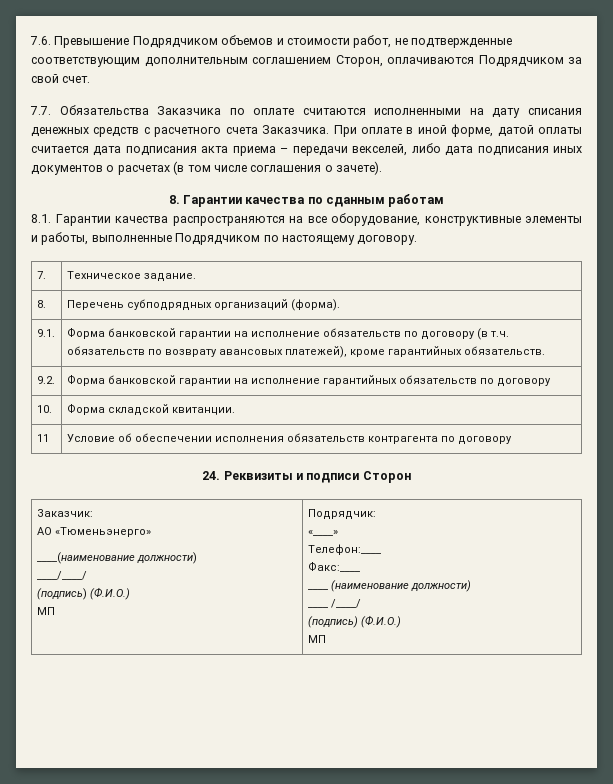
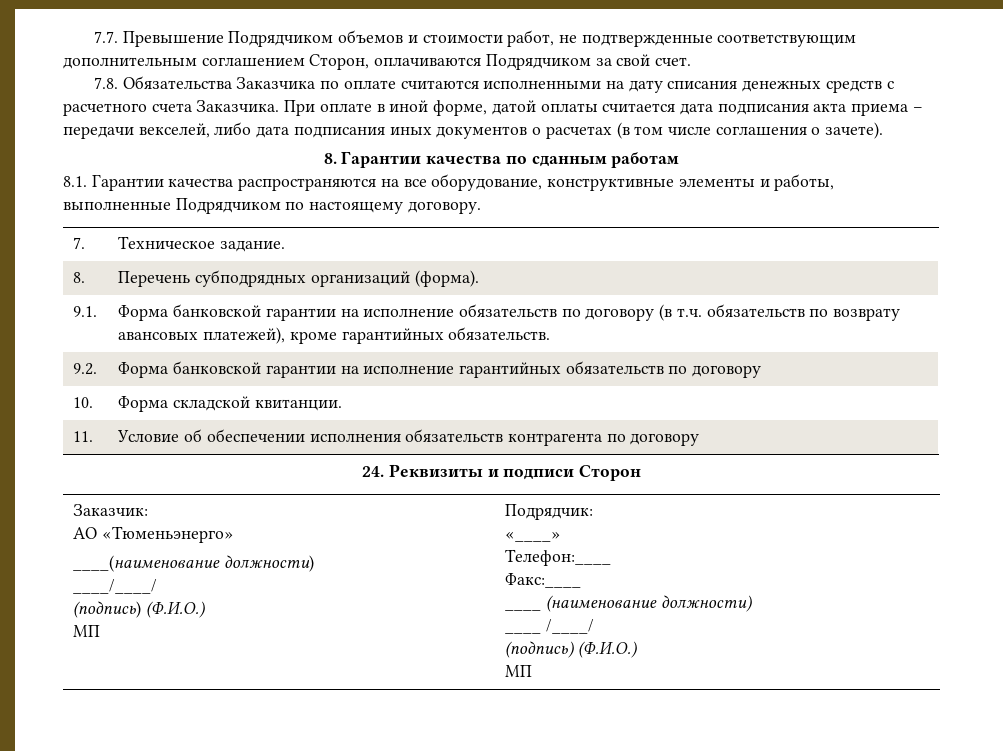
- 7.6. Превышение Подрядчиком объемов и стоимости работ, не подтвержденные соответствующим дополнительным соглашением Сторон, оплачиваются Подрядчиком за свой счет.
+ 7.7. Превышение Подрядчиком объемов и стоимости работ, не подтвержденные соответствующим дополнительным соглашением Сторон, оплачиваются Подрядчиком за свой счет.
- 7.7. Обязательства Заказчика по оплате считаются исполненными на дату списания денежных средств с расчетного счета Заказчика.
+ 7.8. Обязательства Заказчика по оплате считаются исполненными на дату списания денежных средств с расчетного счета Заказчика.
- 11 | Условие об обеспечении исполнения обязательств контрагента по договору
+ 11. | Условие об обеспечении исполнения обязательств контрагента по договору

